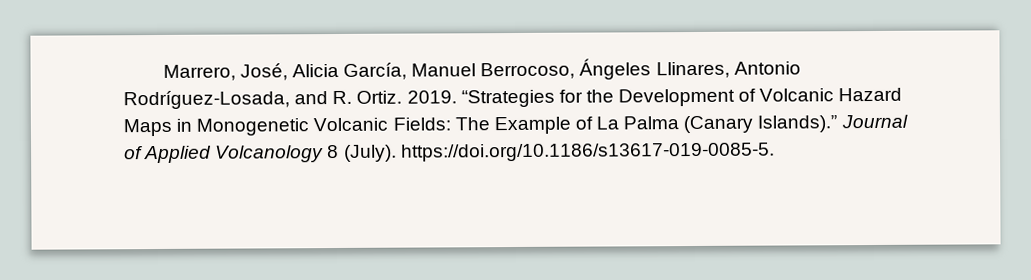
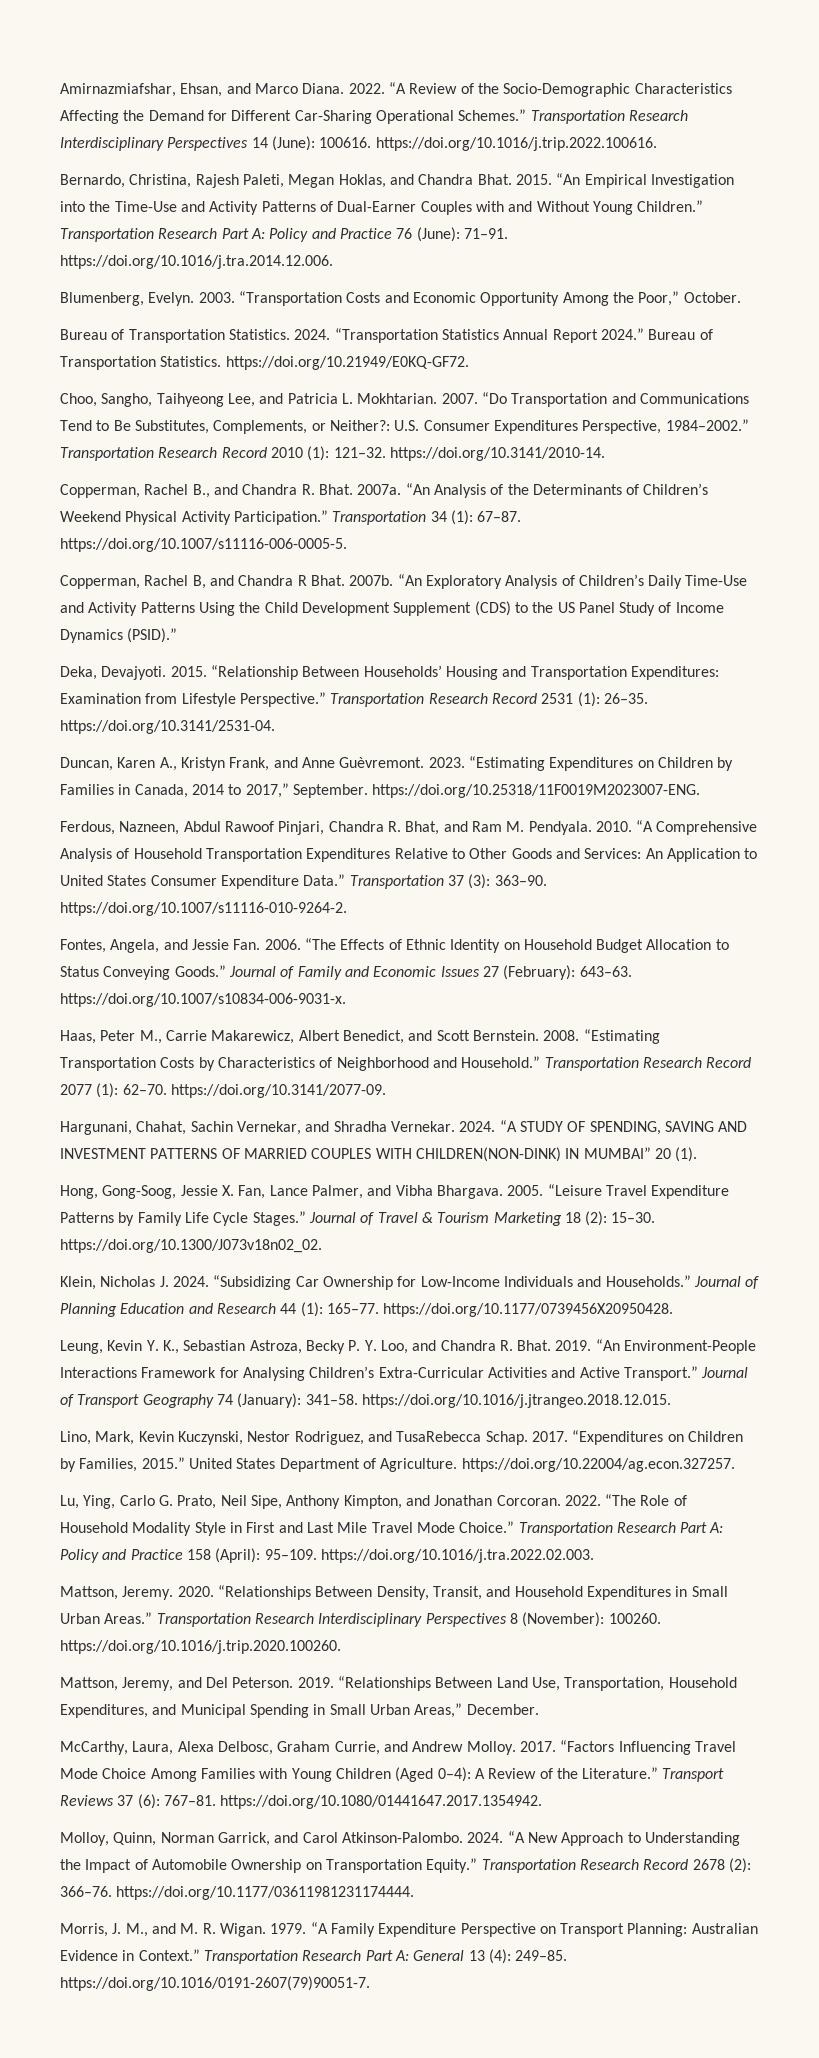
- Marrero, José, Alicia García, Manuel Berrocoso, Ángeles Llinares, Antonio Rodríguez-Losada, and R. Ortiz. 2019. “Strategies for the Development of Volcanic Hazard Maps in Monogenetic Volcanic Fields: The Example of La Palma (Canary Islands).” Journal of Applied Volcanology 8 (July). https://doi.org/10.1186/s13617-019-0085-5.
+ Amirnazmiafshar, Ehsan, and Marco Diana. 2022. “A Review of the Socio-Demographic Characteristics Affecting the Demand for Different Car-Sharing Operational Schemes.” Transportation Research Interdisciplinary Perspectives 14 (June): 100616. https://doi.org/10.1016/j.trip.2022.100616.
+ Bernardo, Christina, Rajesh Paleti, Megan Hoklas, and Chandra Bhat. 2015. “An Empirical Investigation into the Time-Use and Activity Patterns of Dual-Earner Couples with and Without Young Children.” Transportation Research Part A: Policy and Practice 76 (June): 71–91. https://doi.org/10.1016/j.tra.2014.12.006.
+ Blumenberg, Evelyn. 2003. “Transportation Costs and Economic Opportunity Among the Poor,” October.
+ Bureau of Transportation Statistics. 2024. “Transportation Statistics Annual Report 2024.” Bureau of Transportation Statistics. https://doi.org/10.21949/E0KQ-GF72.
+ Choo, Sangho, Taihyeong Lee, and Patricia L. Mokhtarian. 2007. “Do Transportation and Communications Tend to Be Substitutes, Complements, or Neither?: U.S. Consumer Expenditures Perspective, 1984–2002.” Transportation Research Record 2010 (1): 121–32. https://doi.org/10.3141/2010-14.
+ Copperman, Rachel B., and Chandra R. Bhat. 2007a. “An Analysis of the Determinants of Children’s Weekend Physical Activity Participation.” Transportation 34 (1): 67–87. https://doi.org/10.1007/s11116-006-0005-5.
+ Copperman, Rachel B, and Chandra R Bhat. 2007b. “An Exploratory Analysis of Children’s Daily Time-Use and Activity Patterns Using the Child Development Supplement (CDS) to the US Panel Study of Income Dynamics (PSID).”
+ Deka, Devajyoti. 2015. “Relationship Between Households’ Housing and Transportation Expenditures: Examination from Lifestyle Perspective.” Transportation Research Record 2531 (1): 26–35. https://doi.org/10.3141/2531-04.
+ Duncan, Karen A., Kristyn Frank, and Anne Guèvremont. 2023. “Estimating Expenditures on Children by Families in Canada, 2014 to 2017,” September. https://doi.org/10.25318/11F0019M2023007-ENG.
+ Ferdous, Nazneen, Abdul Rawoof Pinjari, Chandra R. Bhat, and Ram M. Pendyala. 2010. “A Comprehensive Analysis of Household Transportation Expenditures Relative to Other Goods and Services: An Application to United States Consumer Expenditure Data.” Transportation 37 (3): 363–90. https://doi.org/10.1007/s11116-010-9264-2.
+ Fontes, Angela, and Jessie Fan. 2006. “The Effects of Ethnic Identity on Household Budget Allocation to Status Conveying Goods.” Journal of Family and Economic Issues 27 (February): 643–63. https://doi.org/10.1007/s10834-006-9031-x.
+ Haas, Peter M., Carrie Makarewicz, Albert Benedict, and Scott Bernstein. 2008. “Estimating Transportation Costs by Characteristics of Neighborhood and Household.” Transportation Research Record 2077 (1): 62–70. https://doi.org/10.3141/2077-09.
+ Hargunani, Chahat, Sachin Vernekar, and Shradha Vernekar. 2024. “A STUDY OF SPENDING, SAVING AND INVESTMENT PATTERNS OF MARRIED COUPLES WITH CHILDREN(NON-DINK) IN MUMBAI” 20 (1).
+ Hong, Gong-Soog, Jessie X. Fan, Lance Palmer, and Vibha Bhargava. 2005. “Leisure Travel Expenditure Patterns by Family Life Cycle Stages.” Journal of Travel & Tourism Marketing 18 (2): 15–30. https://doi.org/10.1300/J073v18n02_02.
+ Klein, Nicholas J. 2024. “Subsidizing Car Ownership for Low-Income Individuals and Households.” Journal of Planning Education and Research 44 (1): 165–77. https://doi.org/10.1177/0739456X20950428.
+ Leung, Kevin Y. K., Sebastian Astroza, Becky P. Y. Loo, and Chandra R. Bhat. 2019. “An Environment-People Interactions Framework for Analysing Children’s Extra-Curricular Activities and Active Transport.” Journal of Transport Geography 74 (January): 341–58. https://doi.org/10.1016/j.jtrangeo.2018.12.015.
+ Lino, Mark, Kevin Kuczynski, Nestor Rodriguez, and TusaRebecca Schap. 2017. “Expenditures on Children by Families, 2015.” United States Department of Agriculture. https://doi.org/10.22004/ag.econ.327257.
+ Lu, Ying, Carlo G. Prato, Neil Sipe, Anthony Kimpton, and Jonathan Corcoran. 2022. “The Role of Household Modality Style in First and Last Mile Travel Mode Choice.” Transportation Research Part A: Policy and Practice 158 (April): 95–109. https://doi.org/10.1016/j.tra.2022.02.003.
+ Mattson, Jeremy. 2020. “Relationships Between Density, Transit, and Household Expenditures in Small Urban Areas.” Transportation Research Interdisciplinary Perspectives 8 (November): 100260. https://doi.org/10.1016/j.trip.2020.100260.
+ Mattson, Jeremy, and Del Peterson. 2019. “Relationships Between Land Use, Transportation, Household Expenditures, and Municipal Spending in Small Urban Areas,” December.
+ McCarthy, Laura, Alexa Delbosc, Graham Currie, and Andrew Molloy. 2017. “Factors Influencing Travel Mode Choice Among Families with Young Children (Aged 0–4): A Review of the Literature.” Transport Reviews 37 (6): 767–81. https://doi.org/10.1080/01441647.2017.1354942.
+ Molloy, Quinn, Norman Garrick, and Carol Atkinson-Palombo. 2024. “A New Approach to Understanding the Impact of Automobile Ownership on Transportation Equity.” Transportation Research Record 2678 (2): 366–76. https://doi.org/10.1177/03611981231174444.
+ Morris, J. M., and M. R. Wigan. 1979. “A Family Expenditure Perspective on Transport Planning: Australian Evidence in Context.” Transportation Research Part A: General 13 (4): 249–85. https://doi.org/10.1016/0191-2607(79)90051-7.

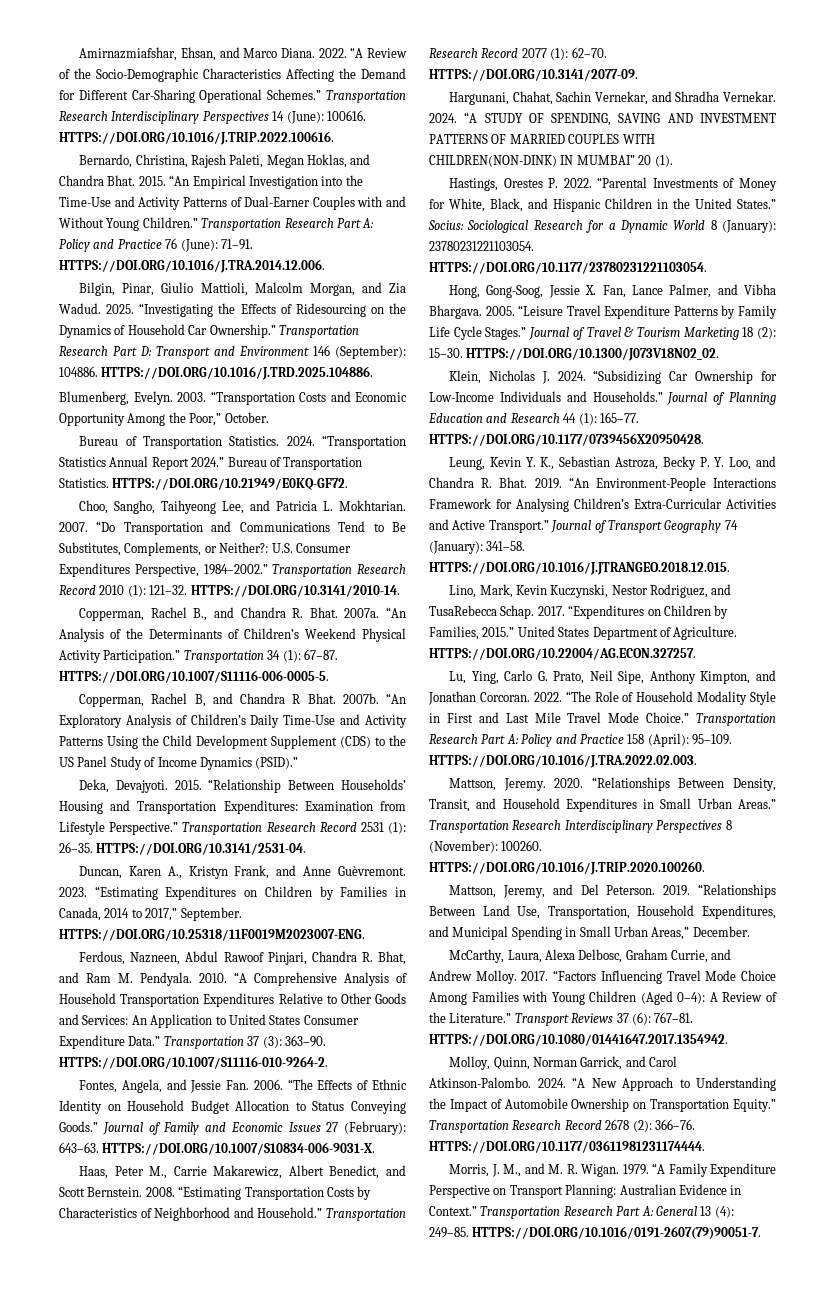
- Transportation Research Interdisciplinary Perspectives 14 (June): 100616. https://doi.org/10.1016/j.trip.2022.100616.
+ Transportation Research Interdisciplinary Perspectives 14 (June): 100616. HTTPS://DOI.ORG/10.1016/J.TRIP.2022.100616.
- Transportation Research Part A: Policy and Practice 76 (June): 71–91. https://doi.org/10.1016/j.tra.2014.12.006.
+ Transportation Research Part A: Policy and Practice 76 (June): 71–91. HTTPS://DOI.ORG/10.1016/J.TRA.2014.12.006.
+ Bilgin, Pinar, Giulio Mattioli, Malcolm Morgan, and Zia Wadud. 2025. “Investigating the Effects of Ridesourcing on the Dynamics of Household Car Ownership.” Transportation Research Part D: Transport and Environment 146 (September): 104886. HTTPS://DOI.ORG/10.1016/J.TRD.2025.104886.
- Bureau of Transportation Statistics. https://doi.org/10.21949/E0KQ-GF72.
+ Bureau of Transportation Statistics. HTTPS://DOI.ORG/10.21949/E0KQ-GF72.
- Transportation Research Record 2010 (1): 121–32. https://doi.org/10.3141/2010-14.
+ Transportation Research Record 2010 (1): 121–32. HTTPS://DOI.ORG/10.3141/2010-14.
- Transportation 34 (1): 67–87. https://doi.org/10.1007/s11116-006-0005-5.
+ Transportation 34 (1): 67–87. HTTPS://DOI.ORG/10.1007/S11116-006-0005-5.
- Transportation Research Record 2531 (1): 26–35. https://doi.org/10.3141/2531-04.
+ Transportation Research Record 2531 (1): 26–35. HTTPS://DOI.ORG/10.3141/2531-04.
- “Estimating Expenditures on Children by Families in Canada, 2014 to 2017,” September. https://doi.org/10.25318/11F0019M2023007-ENG.
+ “Estimating Expenditures on Children by Families in Canada, 2014 to 2017,” September. HTTPS://DOI.ORG/10.25318/11F0019M2023007-ENG.
- Transportation 37 (3): 363–90. https://doi.org/10.1007/s11116-010-9264-2.
+ Transportation 37 (3): 363–90. HTTPS://DOI.ORG/10.1007/S11116-010-9264-2.
- Journal of Family and Economic Issues 27 (February): 643–63. https://doi.org/10.1007/s10834-006-9031-x.
+ Journal of Family and Economic Issues 27 (February): 643–63. HTTPS://DOI.ORG/10.1007/S10834-006-9031-X.
- Transportation Research Record 2077 (1): 62–70. https://doi.org/10.3141/2077-09.
+ Transportation Research Record 2077 (1): 62–70. HTTPS://DOI.ORG/10.3141/2077-09.
+ Hastings, Orestes P. 2022. “Parental Investments of Money for White, Black, and Hispanic Children in the United States.” Socius: Sociological Research for a Dynamic World 8 (January): 23780231221103054. HTTPS://DOI.ORG/10.1177/23780231221103054.
- Journal of Travel & Tourism Marketing 18 (2): 15–30. https://doi.org/10.1300/J073v18n02_02.
+ Journal of Travel & Tourism Marketing 18 (2): 15–30. HTTPS://DOI.ORG/10.1300/J073V18N02_02.
- Journal of Planning Education and Research 44 (1): 165–77. https://doi.org/10.1177/0739456X20950428.
+ Journal of Planning Education and Research 44 (1): 165–77. HTTPS://DOI.ORG/10.1177/0739456X20950428.
- Journal of Transport Geography 74 (January): 341–58. https://doi.org/10.1016/j.jtrangeo.2018.12.015.
+ Journal of Transport Geography 74 (January): 341–58. HTTPS://DOI.ORG/10.1016/J.JTRANGEO.2018.12.015.
- United States Department of Agriculture. https://doi.org/10.22004/ag.econ.327257.
+ United States Department of Agriculture. HTTPS://DOI.ORG/10.22004/AG.ECON.327257.
- Transportation Research Part A: Policy and Practice 158 (April): 95–109. https://doi.org/10.1016/j.tra.2022.02.003.
+ Transportation Research Part A: Policy and Practice 158 (April): 95–109. HTTPS://DOI.ORG/10.1016/J.TRA.2022.02.003.
- Transportation Research Interdisciplinary Perspectives 8 (November): 100260. https://doi.org/10.1016/j.trip.2020.100260.
+ Transportation Research Interdisciplinary Perspectives 8 (November): 100260. HTTPS://DOI.ORG/10.1016/J.TRIP.2020.100260.
- Transport Reviews 37 (6): 767–81. https://doi.org/10.1080/01441647.2017.1354942.
+ Transport Reviews 37 (6): 767–81. HTTPS://DOI.ORG/10.1080/01441647.2017.1354942.
- Transportation Research Record 2678 (2): 366–76. https://doi.org/10.1177/03611981231174444.
+ Transportation Research Record 2678 (2): 366–76. HTTPS://DOI.ORG/10.1177/03611981231174444.
- Transportation Research Part A: General 13 (4): 249–85. https://doi.org/10.1016/0191-2607(79)90051-7.
+ Transportation Research Part A: General 13 (4): 249–85. HTTPS://DOI.ORG/10.1016/0191-2607(79)90051-7.

